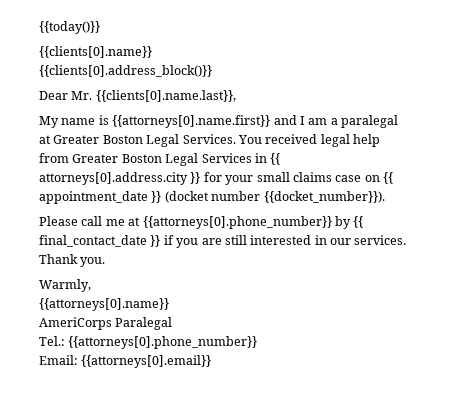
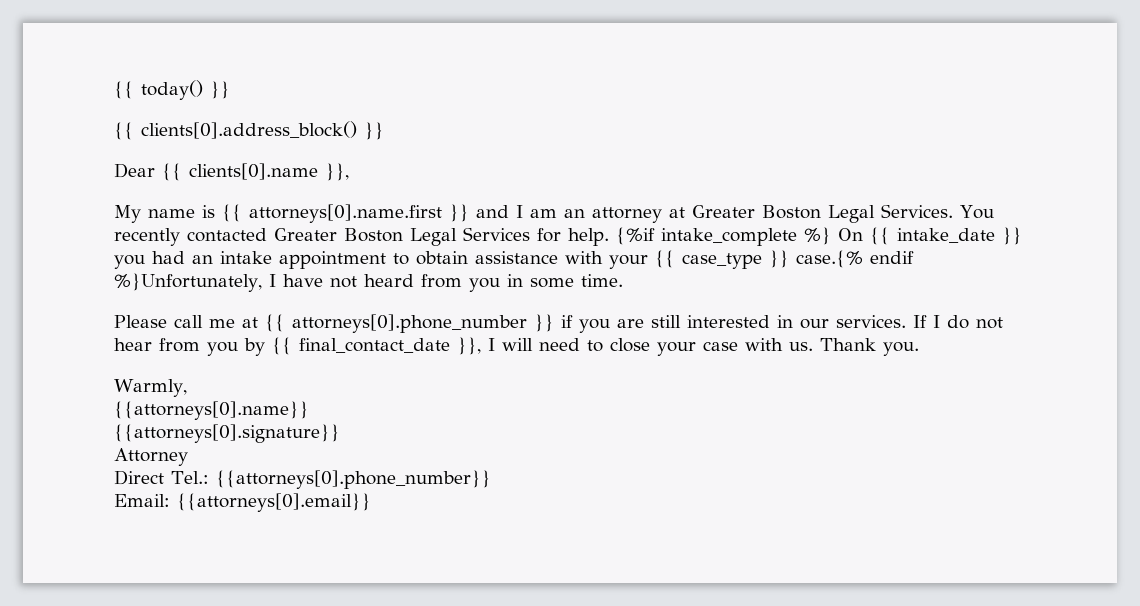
- {{today()}}
- {{clients[0].name}}
- {{clients[0].address_block()}}
- Dear Mr. {{clients[0].name.last}},
+ {{ today() }}
+ {{ clients[0].address_block() }}
+ Dear {{ clients[0].name }},
- My name is {{attorneys[0].name.first}} and I am a paralegal at Greater Boston Legal Services.
+ My name is {{ attorneys[0].name.first }} and I am an attorney at Greater Boston Legal Services.
- You received legal help from Greater Boston Legal Services in {{ attorneys[0].address.city }} for your small claims case on {{ appointment_date }} (docket number {{docket_number}}).
+ You recently contacted Greater Boston Legal Services for help. {%if intake_complete %} On {{ intake_date }} you had an intake appointment to obtain assistance with your {{ case_type }} case.{% endif %}Unfortunately, I have not heard from you in some time.
- Please call me at {{attorneys[0].phone_number}} by {{ final_contact_date }} if you are still interested in our services.
+ Please call me at {{ attorneys[0].phone_number }} if you are still interested in our services.
+ If I do not hear from you by {{ final_contact_date }}, I will need to close your case with us.
- AmeriCorps Paralegal
- Tel.: {{attorneys[0].phone_number}}
+ {{attorneys[0].signature}}
+ Attorney
+ Direct Tel.: {{attorneys[0].phone_number}}

